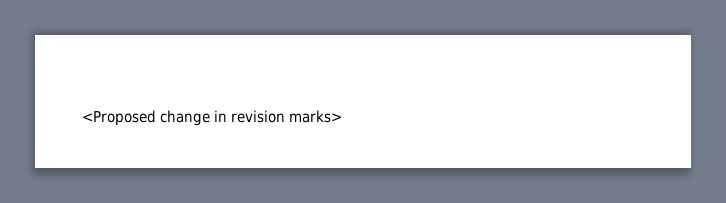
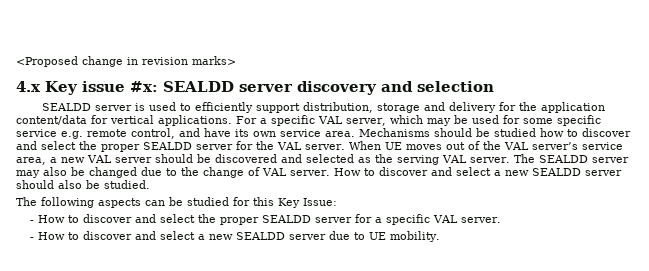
+ 4.x Key issue #x: SEALDD server discovery and selection
+ SEALDD server is used to efficiently support distribution, storage and delivery for the application content/data for vertical applications. For a specific VAL server, which may be used for some specific service e.g. remote control, and have its own service area. Mechanisms should be studied how to discover and select the proper SEALDD server for the VAL server. When UE moves out of the VAL server’s service area, a new VAL server should be discovered and selected as the serving VAL server. The SEALDD server may also be changed due to the change of VAL server. How to discover and select a new SEALDD server should also be studied.
+ The following aspects can be studied for this Key Issue:
+ - How to discover and select the proper SEALDD server for a specific VAL server.
+ - How to discover and select a new SEALDD server due to UE mobility.

